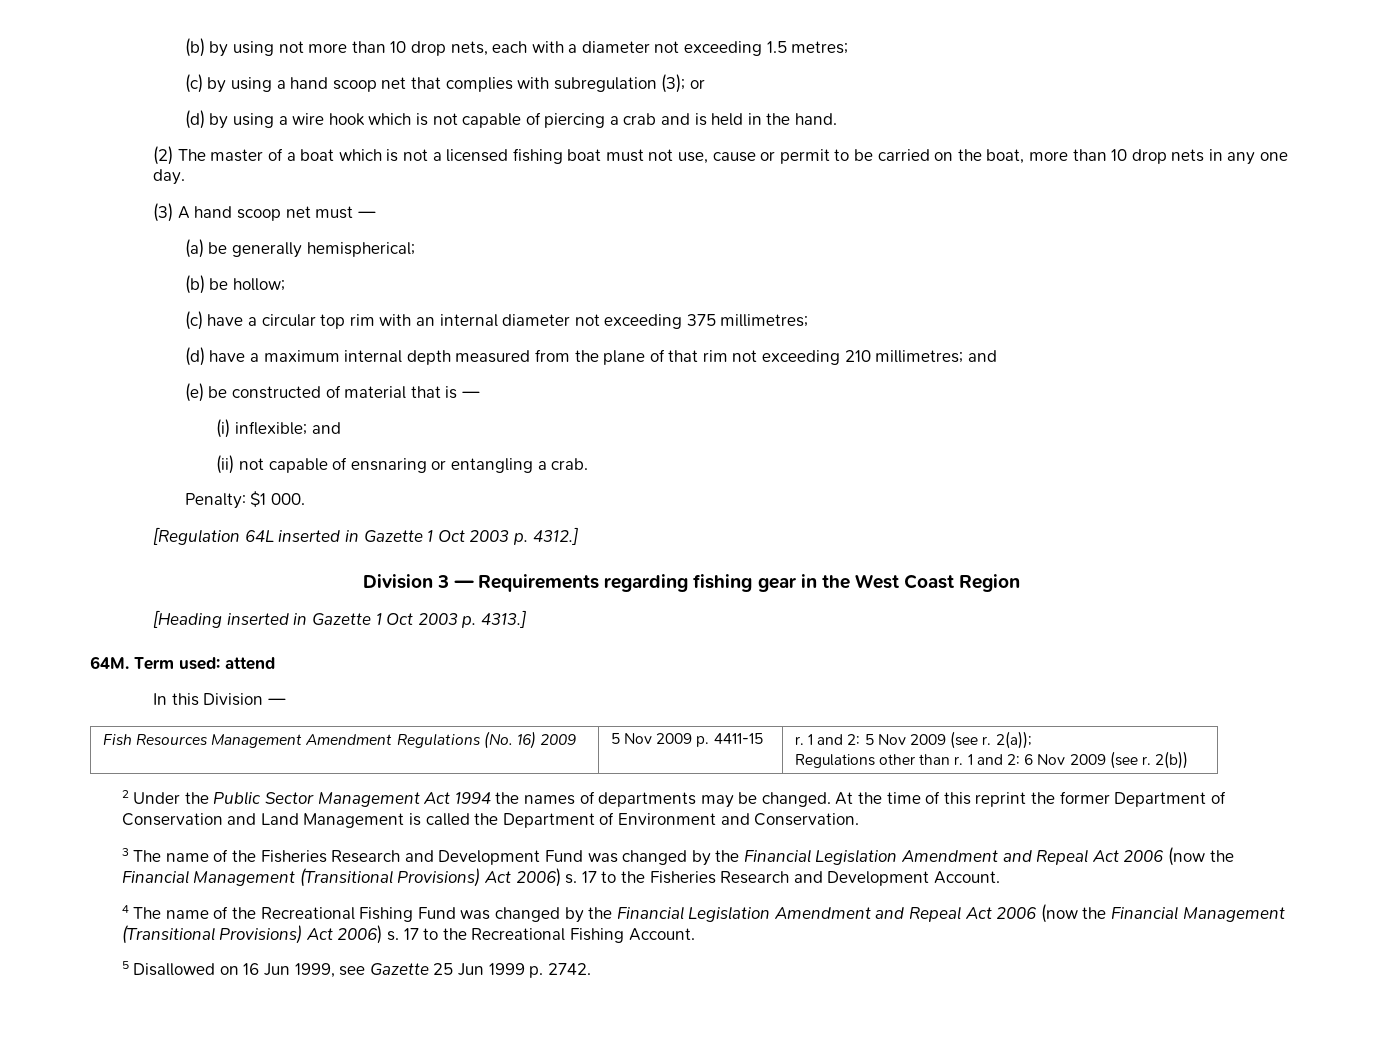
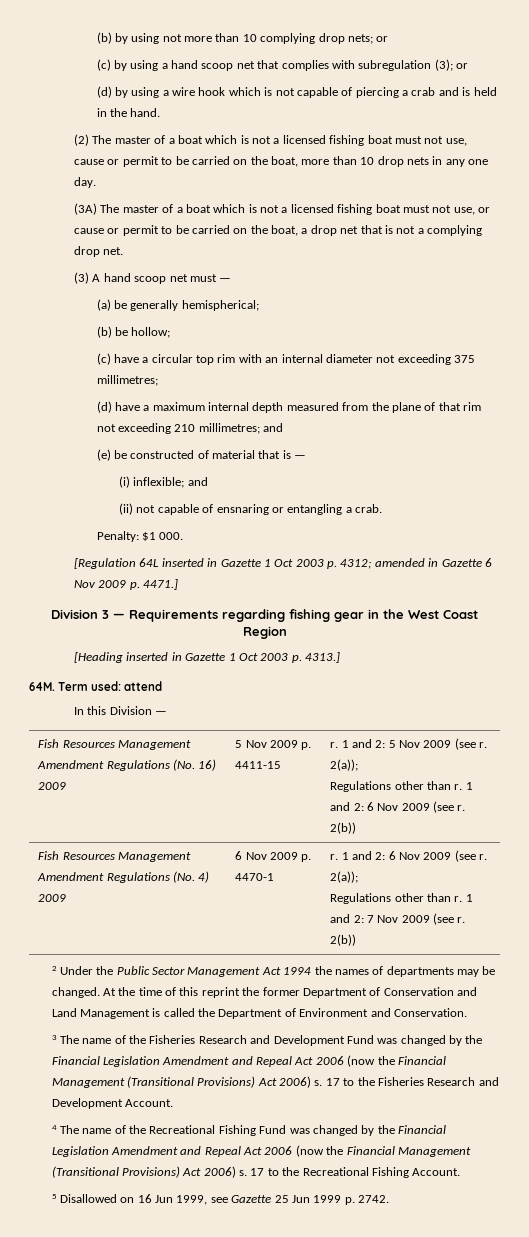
- (b) by using not more than 10 drop nets, each with a diameter not exceeding 1.5 metres;
+ (b) by using not more than 10 complying drop nets; or
+ (3A) The master of a boat which is not a licensed fishing boat must not use, or cause or permit to be carried on the boat, a drop net that is not a complying drop net.
- [Regulation 64L inserted in Gazette 1 Oct 2003 p. 4312.]
+ [Regulation 64L inserted in Gazette 1 Oct 2003 p. 4312; amended in Gazette 6 Nov 2009 p. 4471.]
+ Fish Resources Management Amendment Regulations (No. 4) 2009 | 6 Nov 2009 p. 4470-1 | r. 1 and 2: 6 Nov 2009 (see r. 2(a));
+ Regulations other than r. 1 and 2: 7 Nov 2009 (see r. 2(b))

